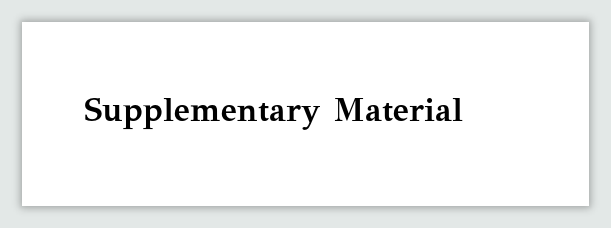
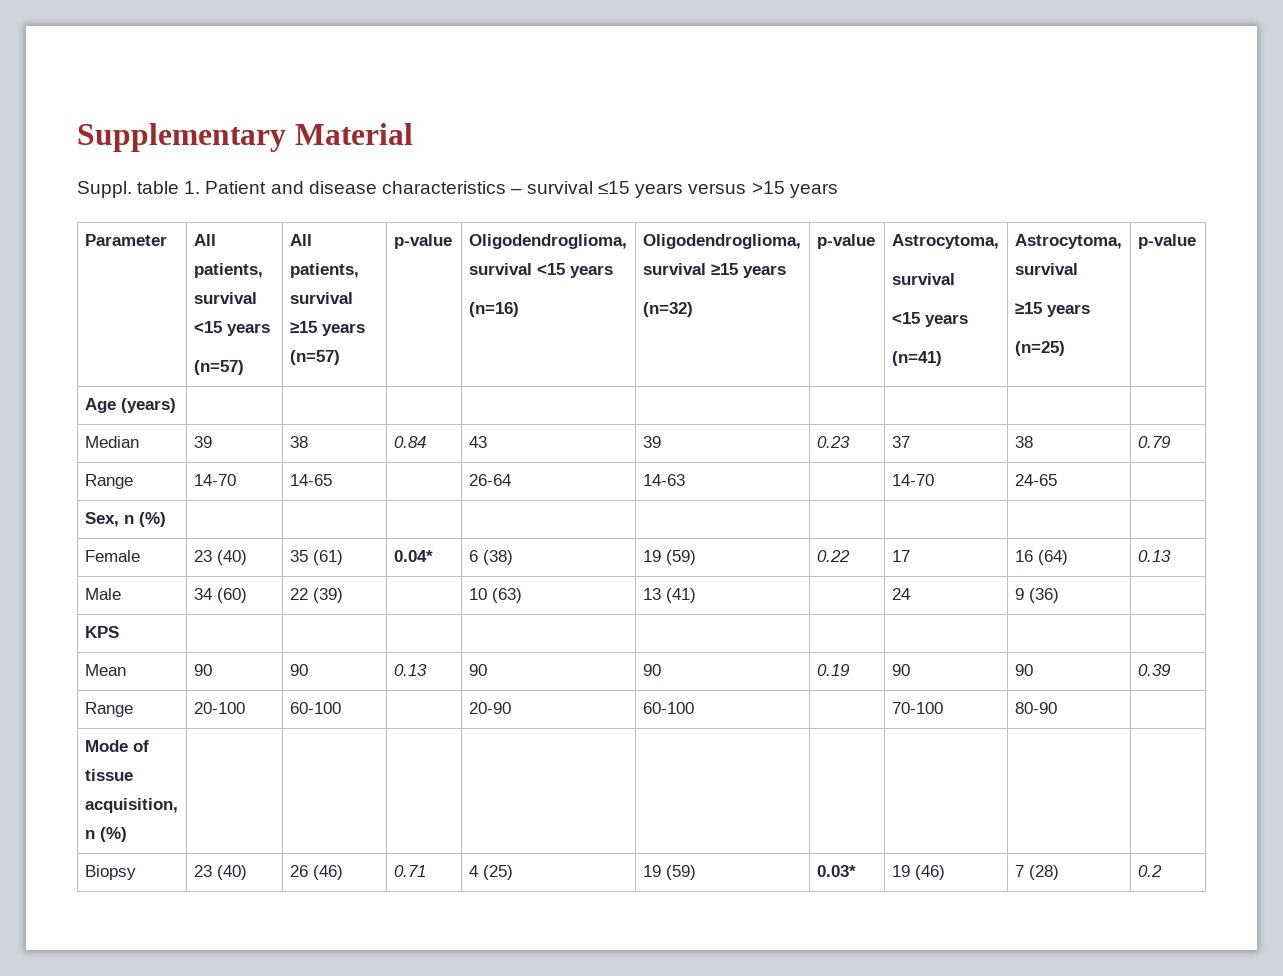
+ Suppl. table 1. Patient and disease characteristics – survival ≤15 years versus >15 years
+ Parameter | All patients, survival <15 years
+ (n=57) | All patients, survival ≥15 years (n=57) | p-value | Oligodendroglioma, survival <15 years
+ (n=16) | Oligodendroglioma, survival ≥15 years
+ (n=32) | p-value | Astrocytoma,
+ survival
+ <15 years
+ (n=41) | Astrocytoma, survival
+ ≥15 years
+ (n=25) | p-value
+ Age (years) | | | | | | | | |
+ Median | 39 | 38 | 0.84 | 43 | 39 | 0.23 | 37 | 38 | 0.79
+ Range | 14-70 | 14-65 | | 26-64 | 14-63 | | 14-70 | 24-65 |
+ Sex, n (%) | | | | | | | | |
+ Female | 23 (40) | 35 (61) | 0.04* | 6 (38) | 19 (59) | 0.22 | 17 | 16 (64) | 0.13
+ Male | 34 (60) | 22 (39) | | 10 (63) | 13 (41) | | 24 | 9 (36) |
+ KPS | | | | | | | | |
+ Mean | 90 | 90 | 0.13 | 90 | 90 | 0.19 | 90 | 90 | 0.39
+ Range | 20-100 | 60-100 | | 20-90 | 60-100 | | 70-100 | 80-90 |
+ Mode of tissue acquisition, n (%) | | | | | | | | |
+ Biopsy | 23 (40) | 26 (46) | 0.71 | 4 (25) | 19 (59) | 0.03* | 19 (46) | 7 (28) | 0.2

